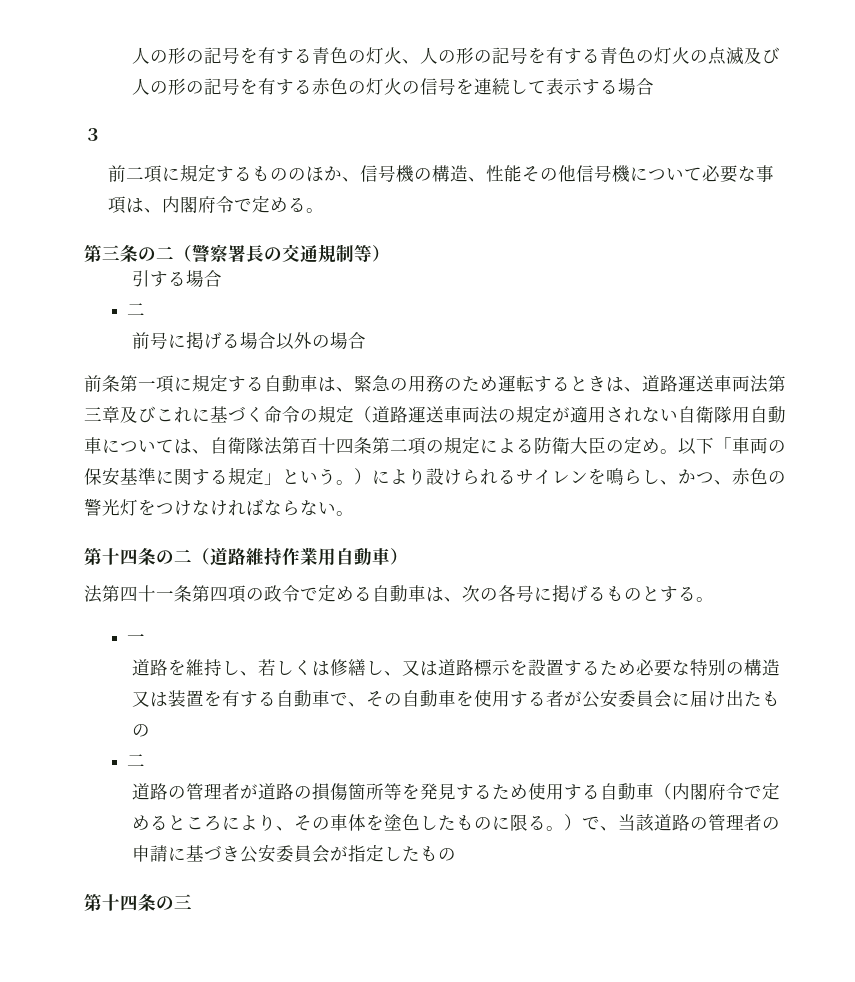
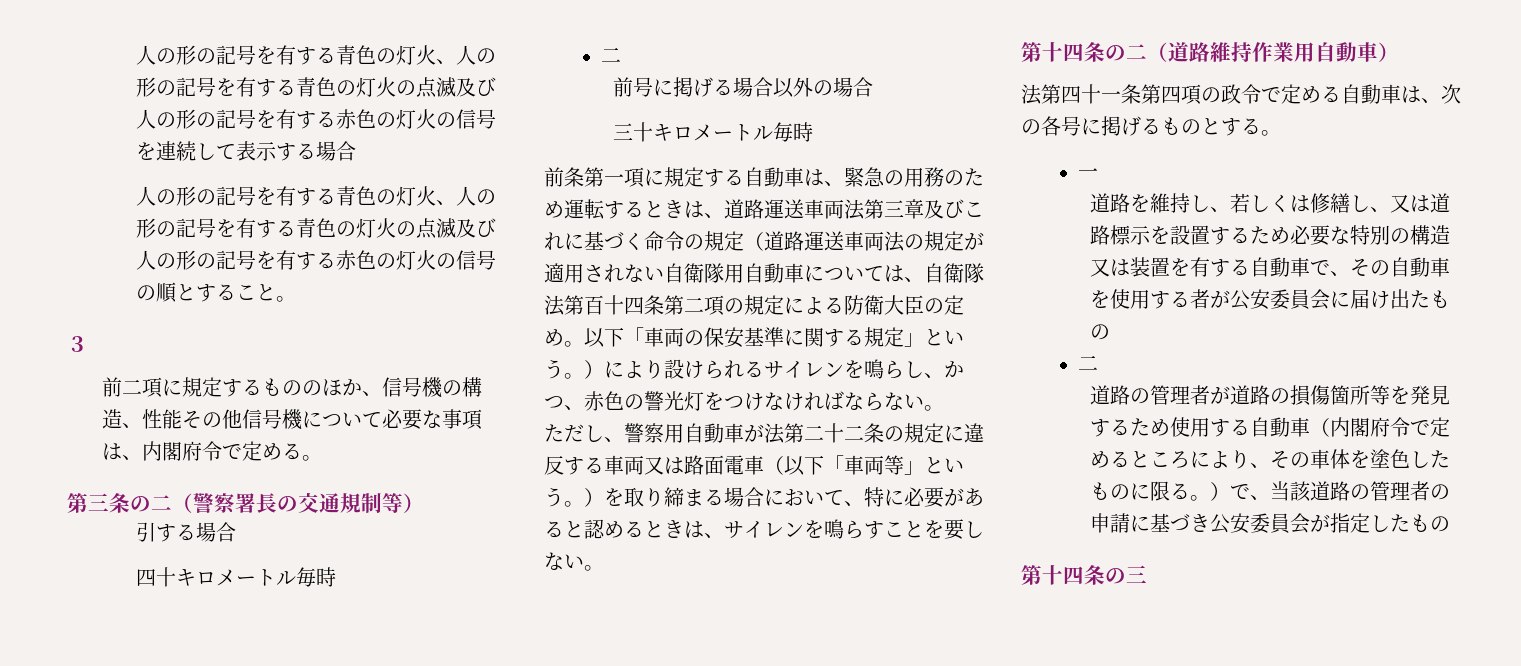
+ 人の形の記号を有する青色の灯火、人の形の記号を有する青色の灯火の点滅及び人の形の記号を有する赤色の灯火の信号の順とすること。
+ 四十キロメートル毎時
+ 三十キロメートル毎時
+ ただし、警察用自動車が法第二十二条の規定に違反する車両又は路面電車（以下「車両等」という。）を取り締まる場合において、特に必要があると認めるときは、サイレンを鳴らすことを要しない。

